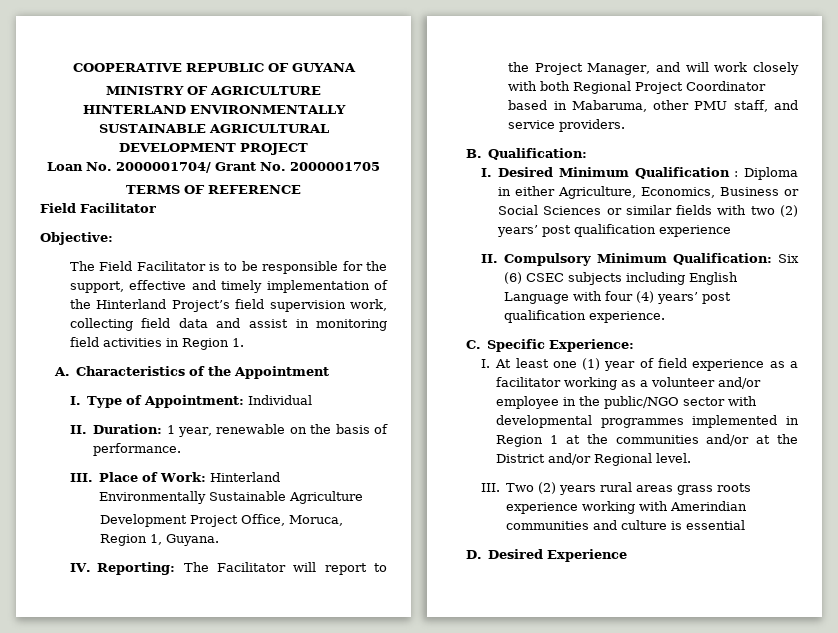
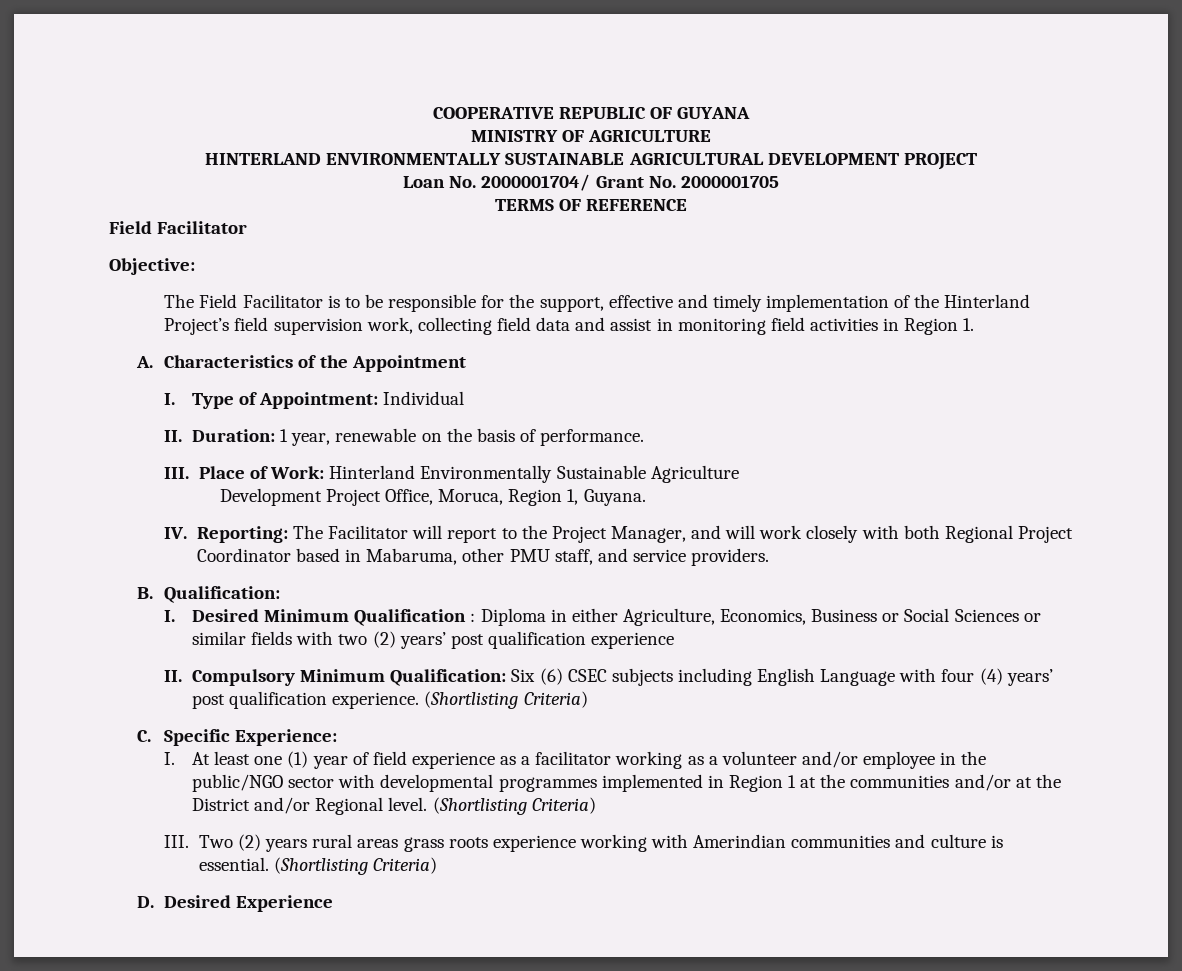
- II. Compulsory Minimum Qualification: Six (6) CSEC subjects including English Language with four (4) years’ post qualification experience.
+ II. Compulsory Minimum Qualification: Six (6) CSEC subjects including English Language with four (4) years’ post qualification experience. (Shortlisting Criteria)
- I. At least one (1) year of field experience as a facilitator working as a volunteer and/or employee in the public/NGO sector with developmental programmes implemented in Region 1 at the communities and/or at the District and/or Regional level.
+ I. At least one (1) year of field experience as a facilitator working as a volunteer and/or employee in the public/NGO sector with developmental programmes implemented in Region 1 at the communities and/or at the District and/or Regional level. (Shortlisting Criteria)
- III. Two (2) years rural areas grass roots experience working with Amerindian communities and culture is essential
+ III. Two (2) years rural areas grass roots experience working with Amerindian communities and culture is essential. (Shortlisting Criteria)

